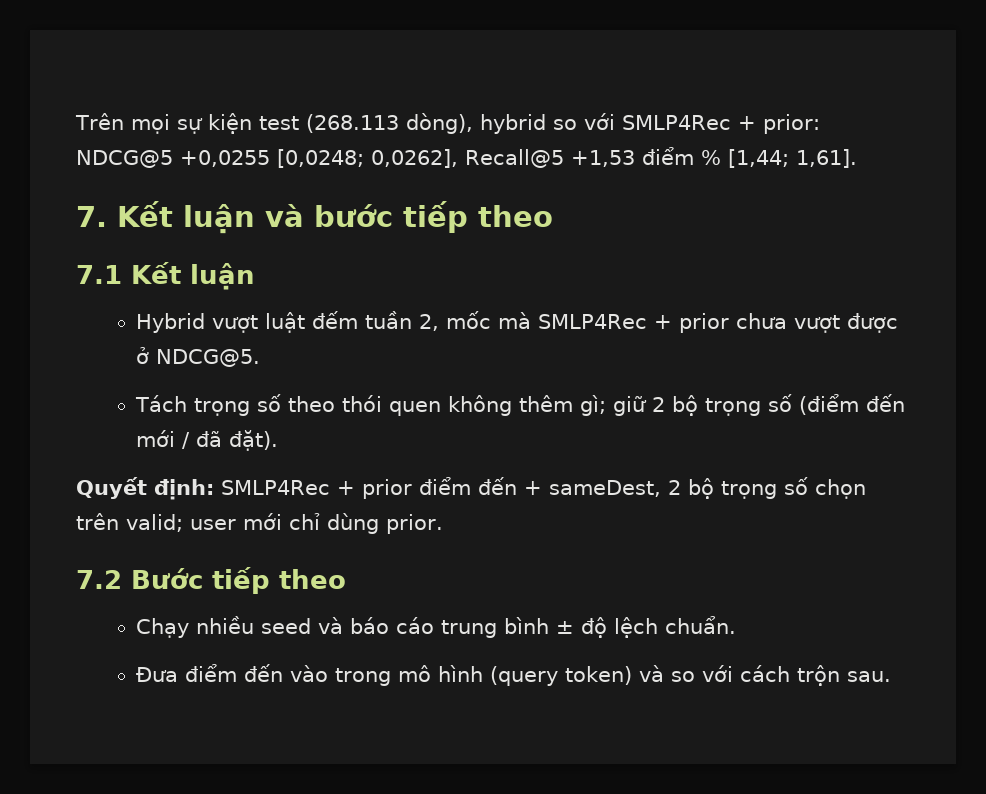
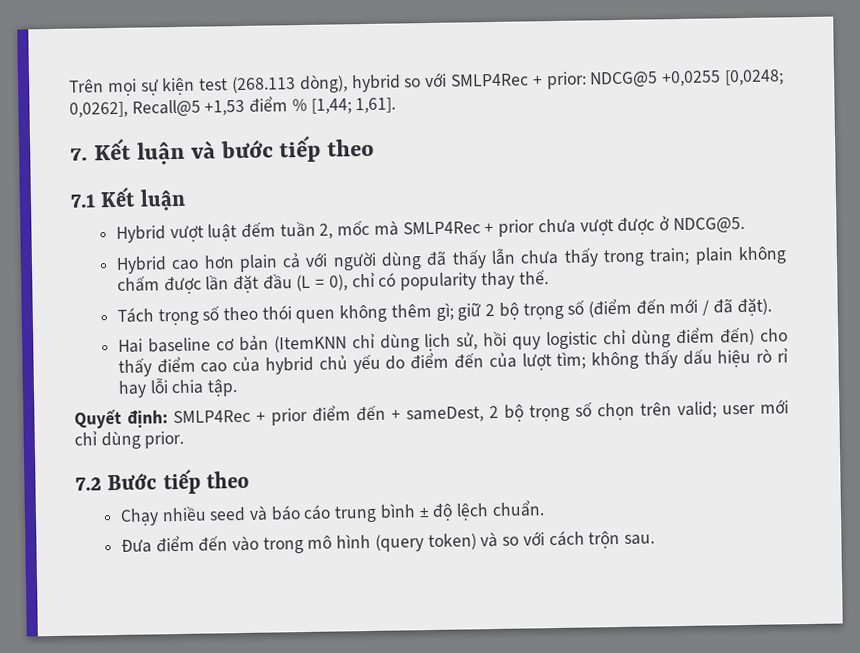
+ Hybrid cao hơn plain cả với người dùng đã thấy lẫn chưa thấy trong train; plain không chấm được lần đặt đầu (L = 0), chỉ có popularity thay thế.
+ Hai baseline cơ bản (ItemKNN chỉ dùng lịch sử, hồi quy logistic chỉ dùng điểm đến) cho thấy điểm cao của hybrid chủ yếu do điểm đến của lượt tìm; không thấy dấu hiệu rò rỉ hay lỗi chia tập.

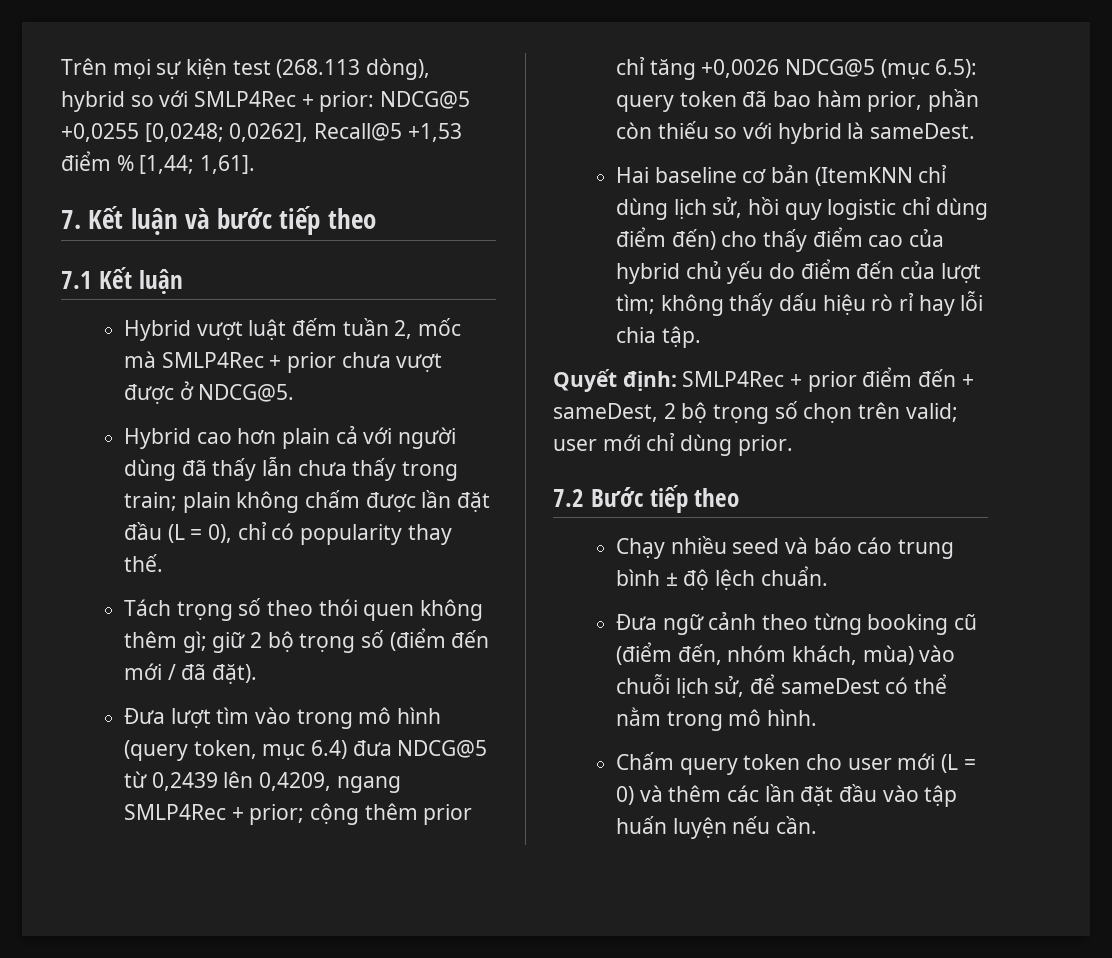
+ Đưa lượt tìm vào trong mô hình (query token, mục 6.4) đưa NDCG@5 từ 0,2439 lên 0,4209, ngang SMLP4Rec + prior; cộng thêm prior chỉ tăng +0,0026 NDCG@5 (mục 6.5): query token đã bao hàm prior, phần còn thiếu so với hybrid là sameDest.
- Đưa điểm đến vào trong mô hình (query token) và so với cách trộn sau.
+ Đưa ngữ cảnh theo từng booking cũ (điểm đến, nhóm khách, mùa) vào chuỗi lịch sử, để sameDest có thể nằm trong mô hình.
+ Chấm query token cho user mới (L = 0) và thêm các lần đặt đầu vào tập huấn luyện nếu cần.

